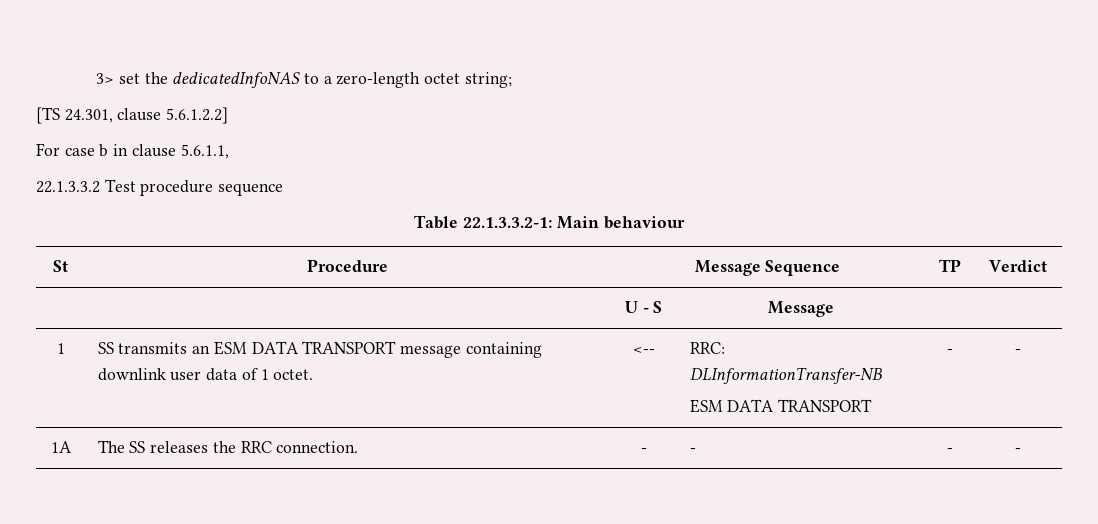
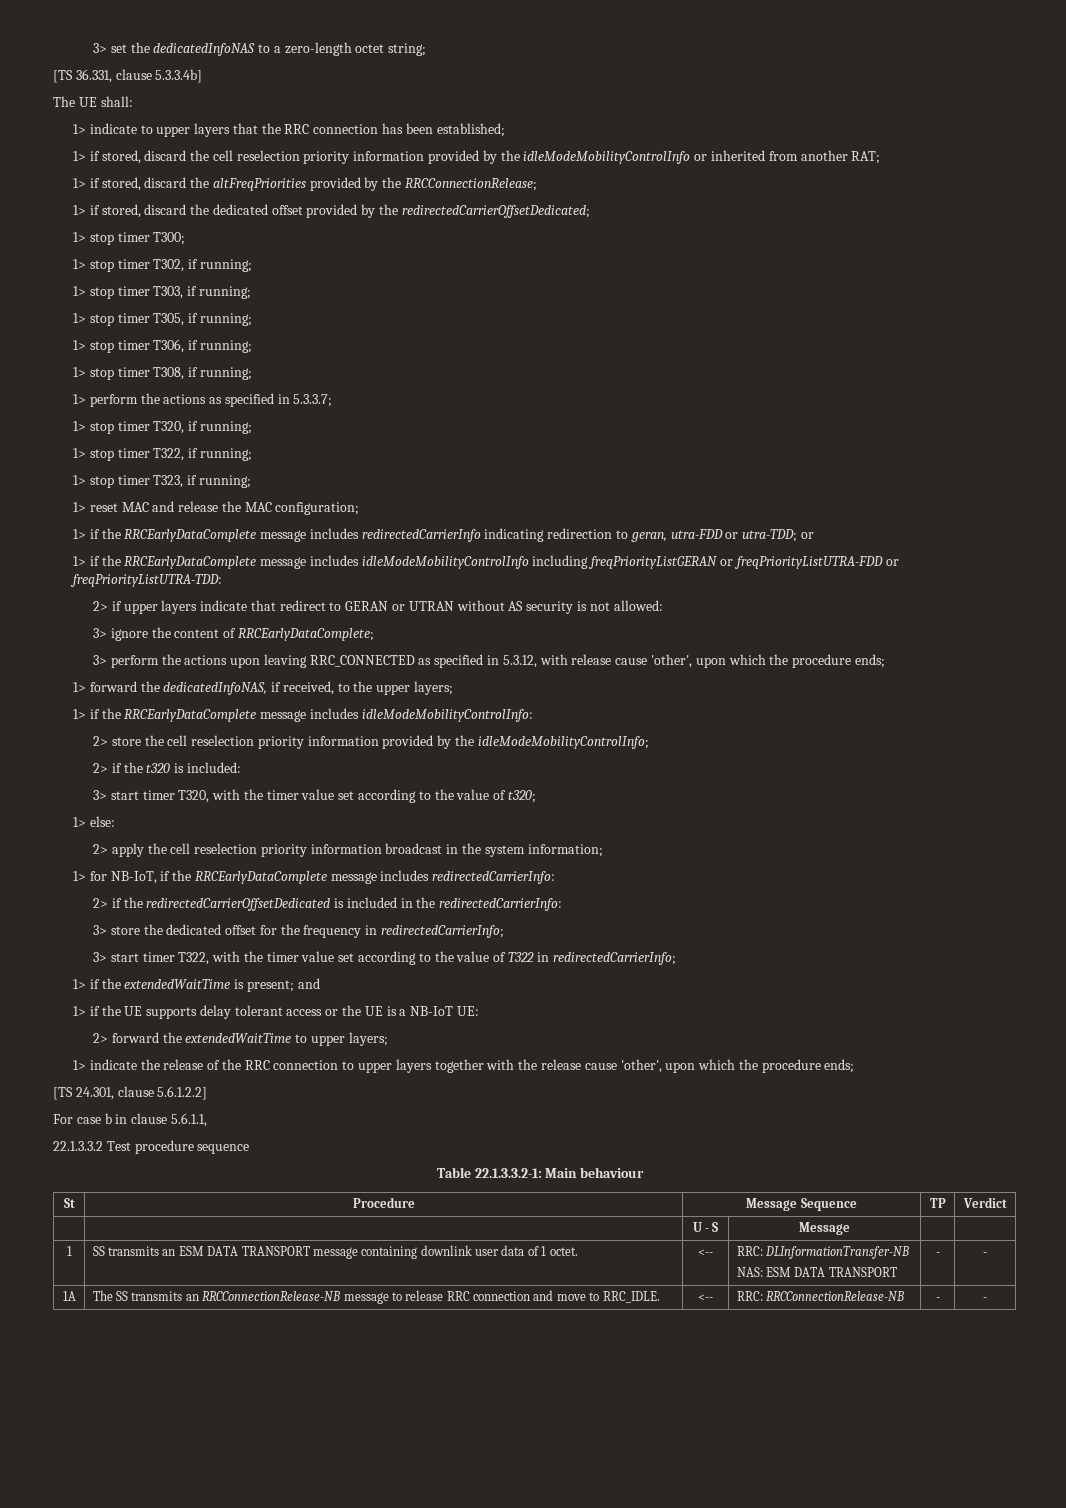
+ [TS 36.331, clause 5.3.3.4b]
+ The UE shall:
+ 1> indicate to upper layers that the RRC connection has been established;
+ 1> if stored, discard the cell reselection priority information provided by the idleModeMobilityControlInfo or inherited from another RAT;
+ 1> if stored, discard the altFreqPriorities provided by the RRCConnectionRelease;
+ 1> if stored, discard the dedicated offset provided by the redirectedCarrierOffsetDedicated;
+ 1> stop timer T300;
+ 1> stop timer T302, if running;
+ 1> stop timer T303, if running;
+ 1> stop timer T305, if running;
+ 1> stop timer T306, if running;
+ 1> stop timer T308, if running;
+ 1> perform the actions as specified in 5.3.3.7;
+ 1> stop timer T320, if running;
+ 1> stop timer T322, if running;
+ 1> stop timer T323, if running;
+ 1> reset MAC and release the MAC configuration;
+ 1> if the RRCEarlyDataComplete message includes redirectedCarrierInfo indicating redirection to geran, utra-FDD or utra-TDD; or
+ 1> if the RRCEarlyDataComplete message includes idleModeMobilityControlInfo including freqPriorityListGERAN or freqPriorityListUTRA-FDD or freqPriorityListUTRA-TDD:
+ 2> if upper layers indicate that redirect to GERAN or UTRAN without AS security is not allowed:
+ 3> ignore the content of RRCEarlyDataComplete;
+ 3> perform the actions upon leaving RRC_CONNECTED as specified in 5.3.12, with release cause 'other', upon which the procedure ends;
+ 1> forward the dedicatedInfoNAS, if received, to the upper layers;
+ 1> if the RRCEarlyDataComplete message includes idleModeMobilityControlInfo:
+ 2> store the cell reselection priority information provided by the idleModeMobilityControlInfo;
+ 2> if the t320 is included:
+ 3> start timer T320, with the timer value set according to the value of t320;
+ 1> else:
+ 2> apply the cell reselection priority information broadcast in the system information;
+ 1> for NB-IoT, if the RRCEarlyDataComplete message includes redirectedCarrierInfo:
+ 2> if the redirectedCarrierOffsetDedicated is included in the redirectedCarrierInfo:
+ 3> store the dedicated offset for the frequency in redirectedCarrierInfo;
+ 3> start timer T322, with the timer value set according to the value of T322 in redirectedCarrierInfo;
+ 1> if the extendedWaitTime is present; and
+ 1> if the UE supports delay tolerant access or the UE is a NB-IoT UE:
+ 2> forward the extendedWaitTime to upper layers;
+ 1> indicate the release of the RRC connection to upper layers together with the release cause 'other', upon which the procedure ends;
  1 | SS transmits an ESM DATA TRANSPORT message containing downlink user data of 1 octet. | <-- | RRC: DLInformationTransfer-NB
- ESM DATA TRANSPORT | - | -
+ NAS: ESM DATA TRANSPORT | - | -
- 1A | The SS releases the RRC connection. | - | - | - | -
+ 1A | The SS transmits an RRCConnectionRelease-NB message to release RRC connection and move to RRC_IDLE. | <-- | RRC: RRCConnectionRelease-NB | - | -

